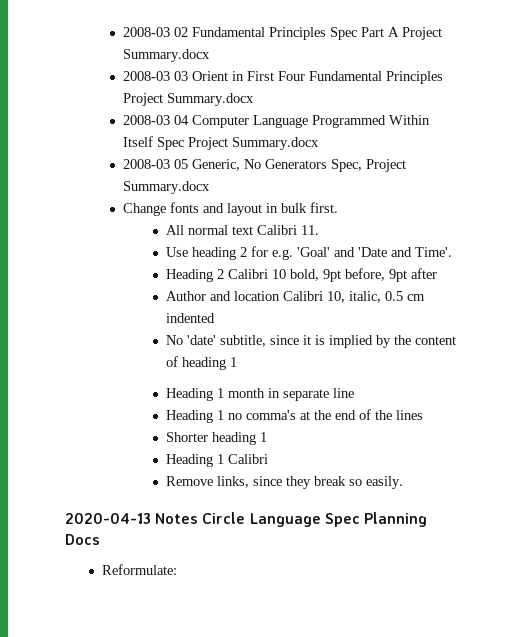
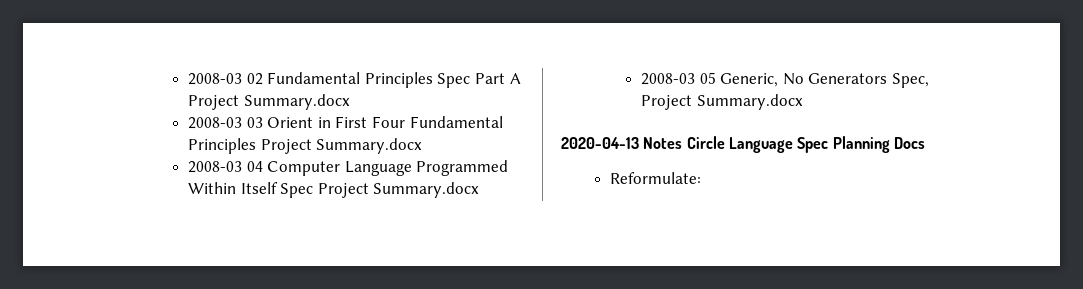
- Change fonts and layout in bulk first.
- All normal text Calibri 11.
- Use heading 2 for e.g. 'Goal' and 'Date and Time'.
- Heading 2 Calibri 10 bold, 9pt before, 9pt after
- Author and location Calibri 10, italic, 0.5 cm indented
- No 'date' subtitle, since it is implied by the content of heading 1
- Heading 1 month in separate line
- Heading 1 no comma's at the end of the lines
- Shorter heading 1
- Heading 1 Calibri
- Remove links, since they break so easily.

